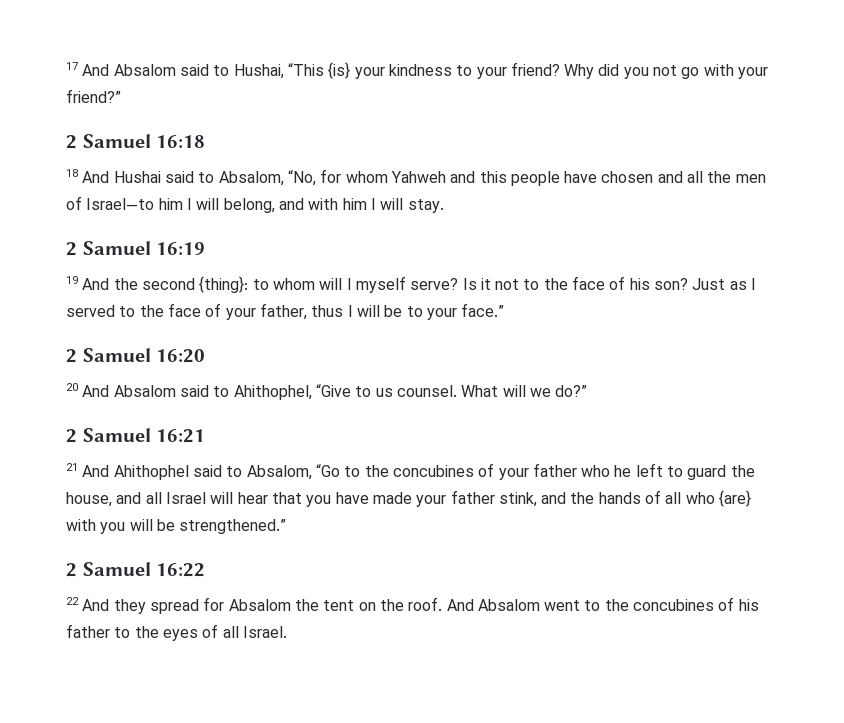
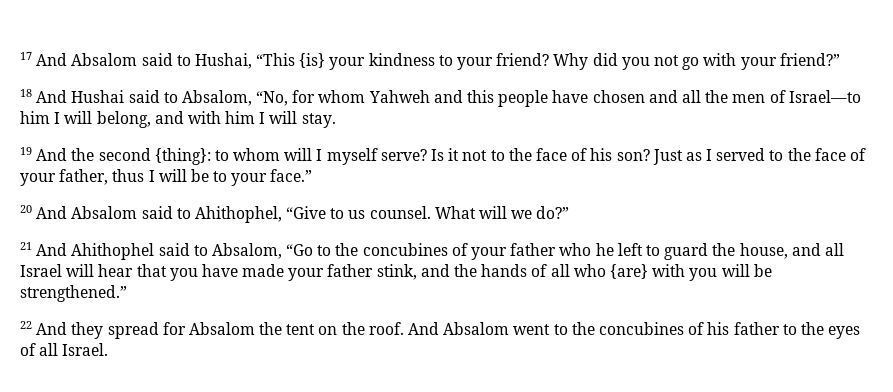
- 2 Samuel 16:18
- 2 Samuel 16:19
- 2 Samuel 16:20
- 2 Samuel 16:21
- 2 Samuel 16:22

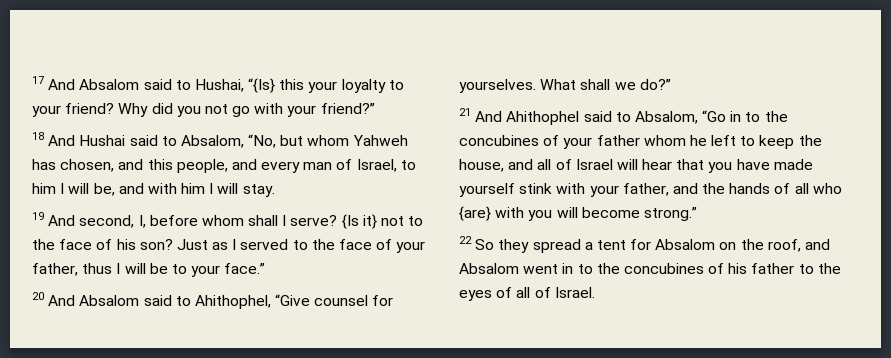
- 17 And Absalom said to Hushai, “This {is} your kindness to your friend?
+ 17 And Absalom said to Hushai, “{Is} this your loyalty to your friend?
- 18 And Hushai said to Absalom, “No, for whom Yahweh and this people have chosen and all the men of Israel—to him I will belong, and with him I will stay.
+ 18 And Hushai said to Absalom, “No, but whom Yahweh has chosen, and this people, and every man of Israel, to him I will be, and with him I will stay.
- 19 And the second {thing}: to whom will I myself serve? Is it not to the face of his son?
+ 19 And second, I, before whom shall I serve? {Is it} not to the face of his son?
- 20 And Absalom said to Ahithophel, “Give to us counsel. What will we do?”
+ 20 And Absalom said to Ahithophel, “Give counsel for yourselves. What shall we do?”
- 21 And Ahithophel said to Absalom, “Go to the concubines of your father who he left to guard the house, and all Israel will hear that you have made your father stink, and the hands of all who {are} with you will be strengthened.”
+ 21 And Ahithophel said to Absalom, “Go in to the concubines of your father whom he left to keep the house, and all of Israel will hear that you have made yourself stink with your father, and the hands of all who {are} with you will become strong.”
- 22 And they spread for Absalom the tent on the roof. And Absalom went to the concubines of his father to the eyes of all Israel.
+ 22 So they spread a tent for Absalom on the roof, and Absalom went in to the concubines of his father to the eyes of all of Israel.

